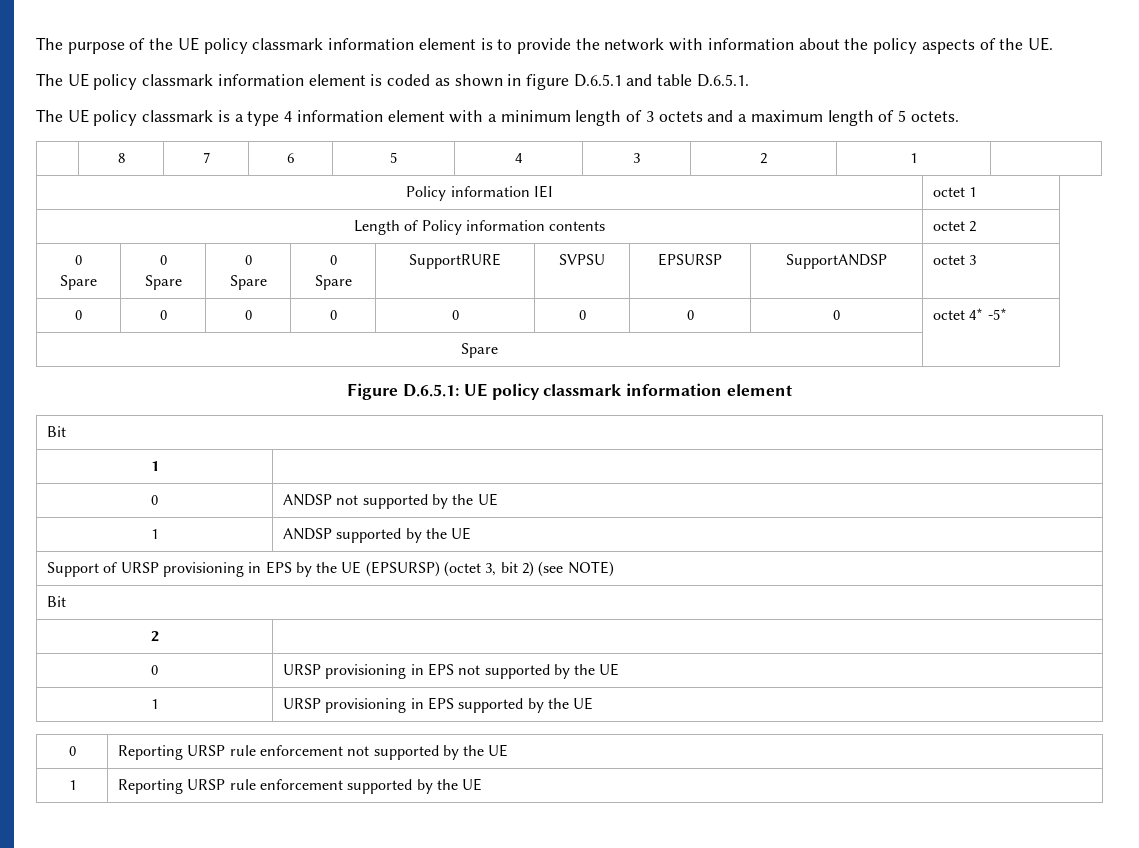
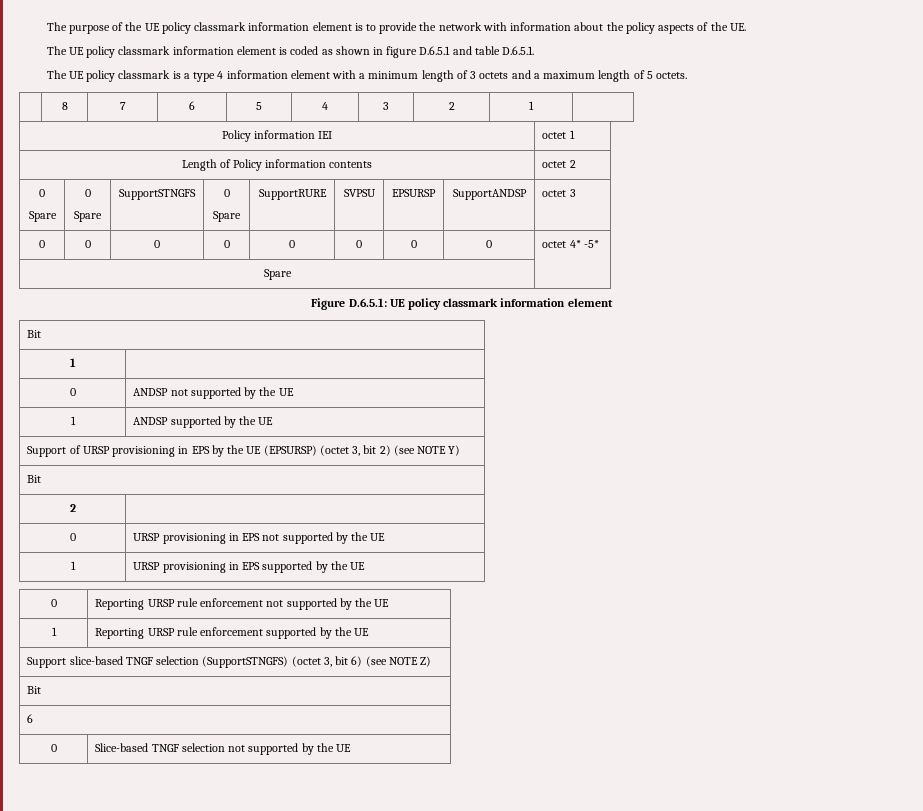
  Length of Policy information contents | octet 2
  0
  Spare | 0
- Spare | 0
- Spare | 0
+ Spare | SupportSTNGFS | 0
- Support of URSP provisioning in EPS by the UE (EPSURSP) (octet 3, bit 2) (see NOTE)
+ Support of URSP provisioning in EPS by the UE (EPSURSP) (octet 3, bit 2) (see NOTE Y)
+ Support slice-based TNGF selection (SupportSTNGFS) (octet 3, bit 6) (see NOTE Z)
+ Bit
+ 6
+ 0 | Slice-based TNGF selection not supported by the UE

